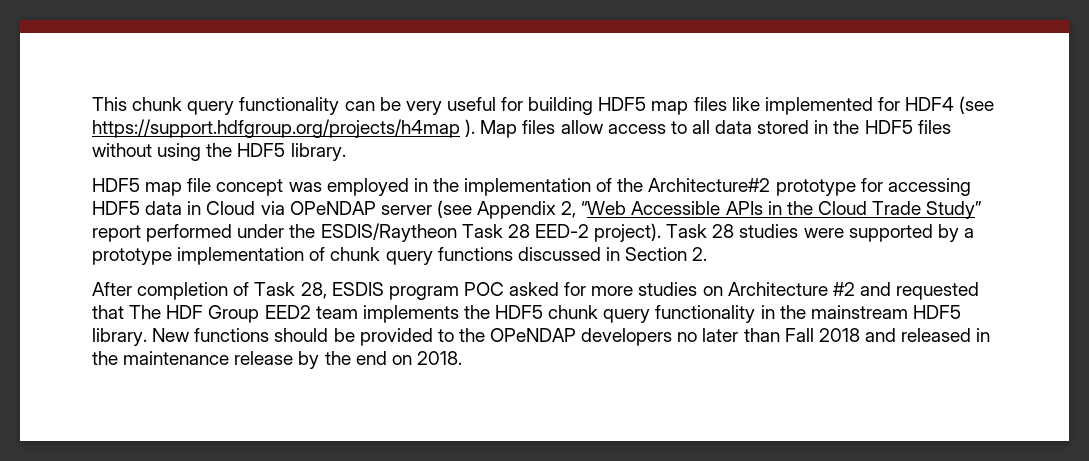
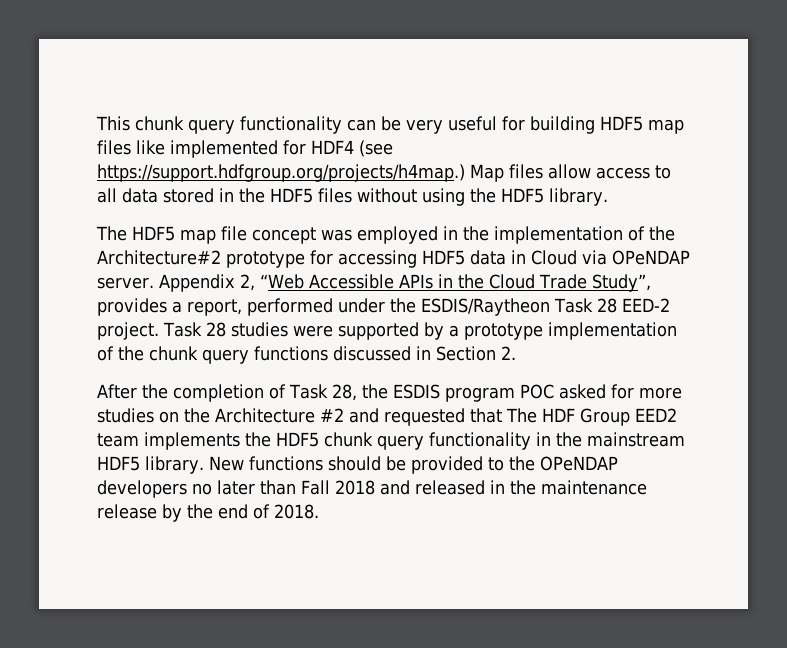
- This chunk query functionality can be very useful for building HDF5 map files like implemented for HDF4 (see https://support.hdfgroup.org/projects/h4map ). Map files allow access to all data stored in the HDF5 files without using the HDF5 library.
+ This chunk query functionality can be very useful for building HDF5 map files like implemented for HDF4 (see https://support.hdfgroup.org/projects/h4map.) Map files allow access to all data stored in the HDF5 files without using the HDF5 library.
- HDF5 map file concept was employed in the implementation of the Architecture#2 prototype for accessing HDF5 data in Cloud via OPeNDAP server (see Appendix 2, “Web Accessible APIs in the Cloud Trade Study” report performed under the ESDIS/Raytheon Task 28 EED-2 project).
+ The HDF5 map file concept was employed in the implementation of the Architecture#2 prototype for accessing HDF5 data in Cloud via OPeNDAP server. Appendix 2, “Web Accessible APIs in the Cloud Trade Study”, provides a report, performed under the ESDIS/Raytheon Task 28 EED-2 project.
- Task 28 studies were supported by a prototype implementation of chunk query functions discussed in Section 2.
+ Task 28 studies were supported by a prototype implementation of the chunk query functions discussed in Section 2.
- After completion of Task 28, ESDIS program POC asked for more studies on Architecture #2 and requested that The HDF Group EED2 team implements the HDF5 chunk query functionality in the mainstream HDF5 library.
+ After the completion of Task 28, the ESDIS program POC asked for more studies on the Architecture #2 and requested that The HDF Group EED2 team implements the HDF5 chunk query functionality in the mainstream HDF5 library.
- New functions should be provided to the OPeNDAP developers no later than Fall 2018 and released in the maintenance release by the end on 2018.
+ New functions should be provided to the OPeNDAP developers no later than Fall 2018 and released in the maintenance release by the end of 2018.

